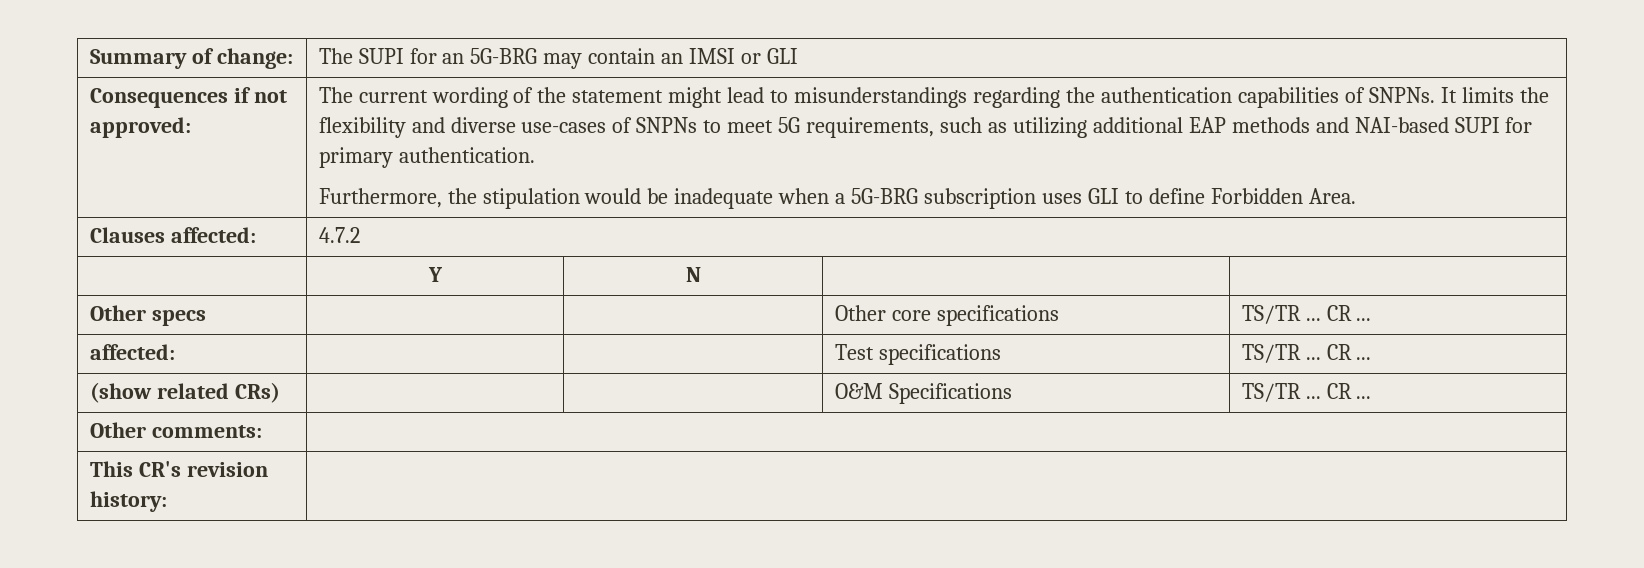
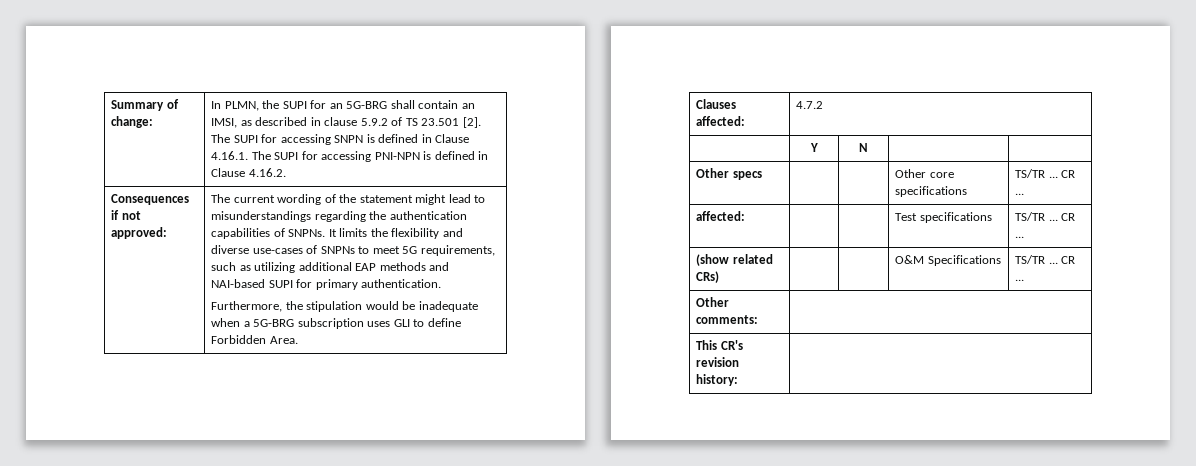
- The SUPI for an 5G-BRG may contain an IMSI or GLI
+ In PLMN, the SUPI for an 5G-BRG shall contain an IMSI, as described in clause 5.9.2 of TS 23.501 [2]. The SUPI for accessing SNPN is defined in Clause 4.16.1. The SUPI for accessing PNI-NPN is defined in Clause 4.16.2.

